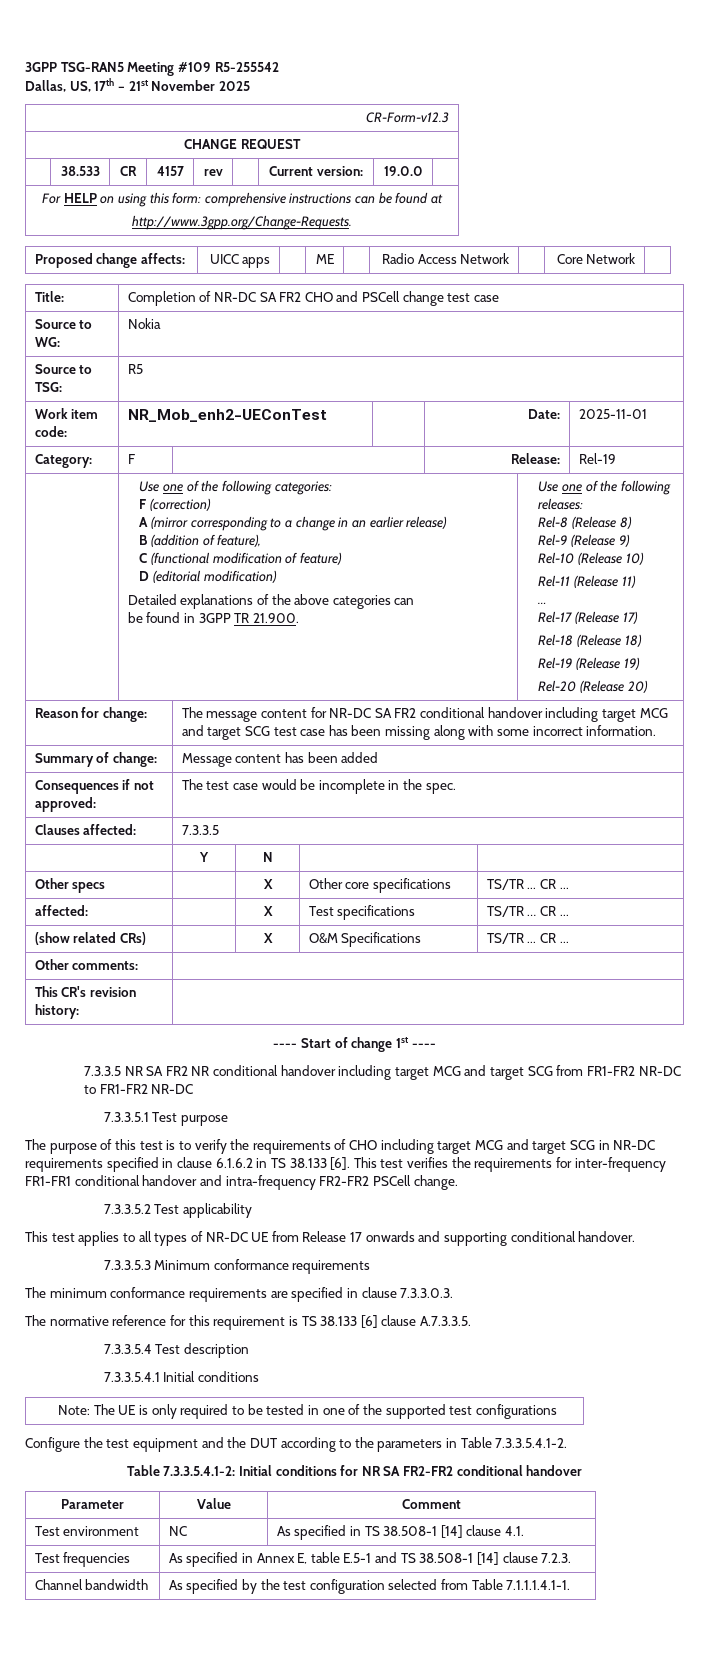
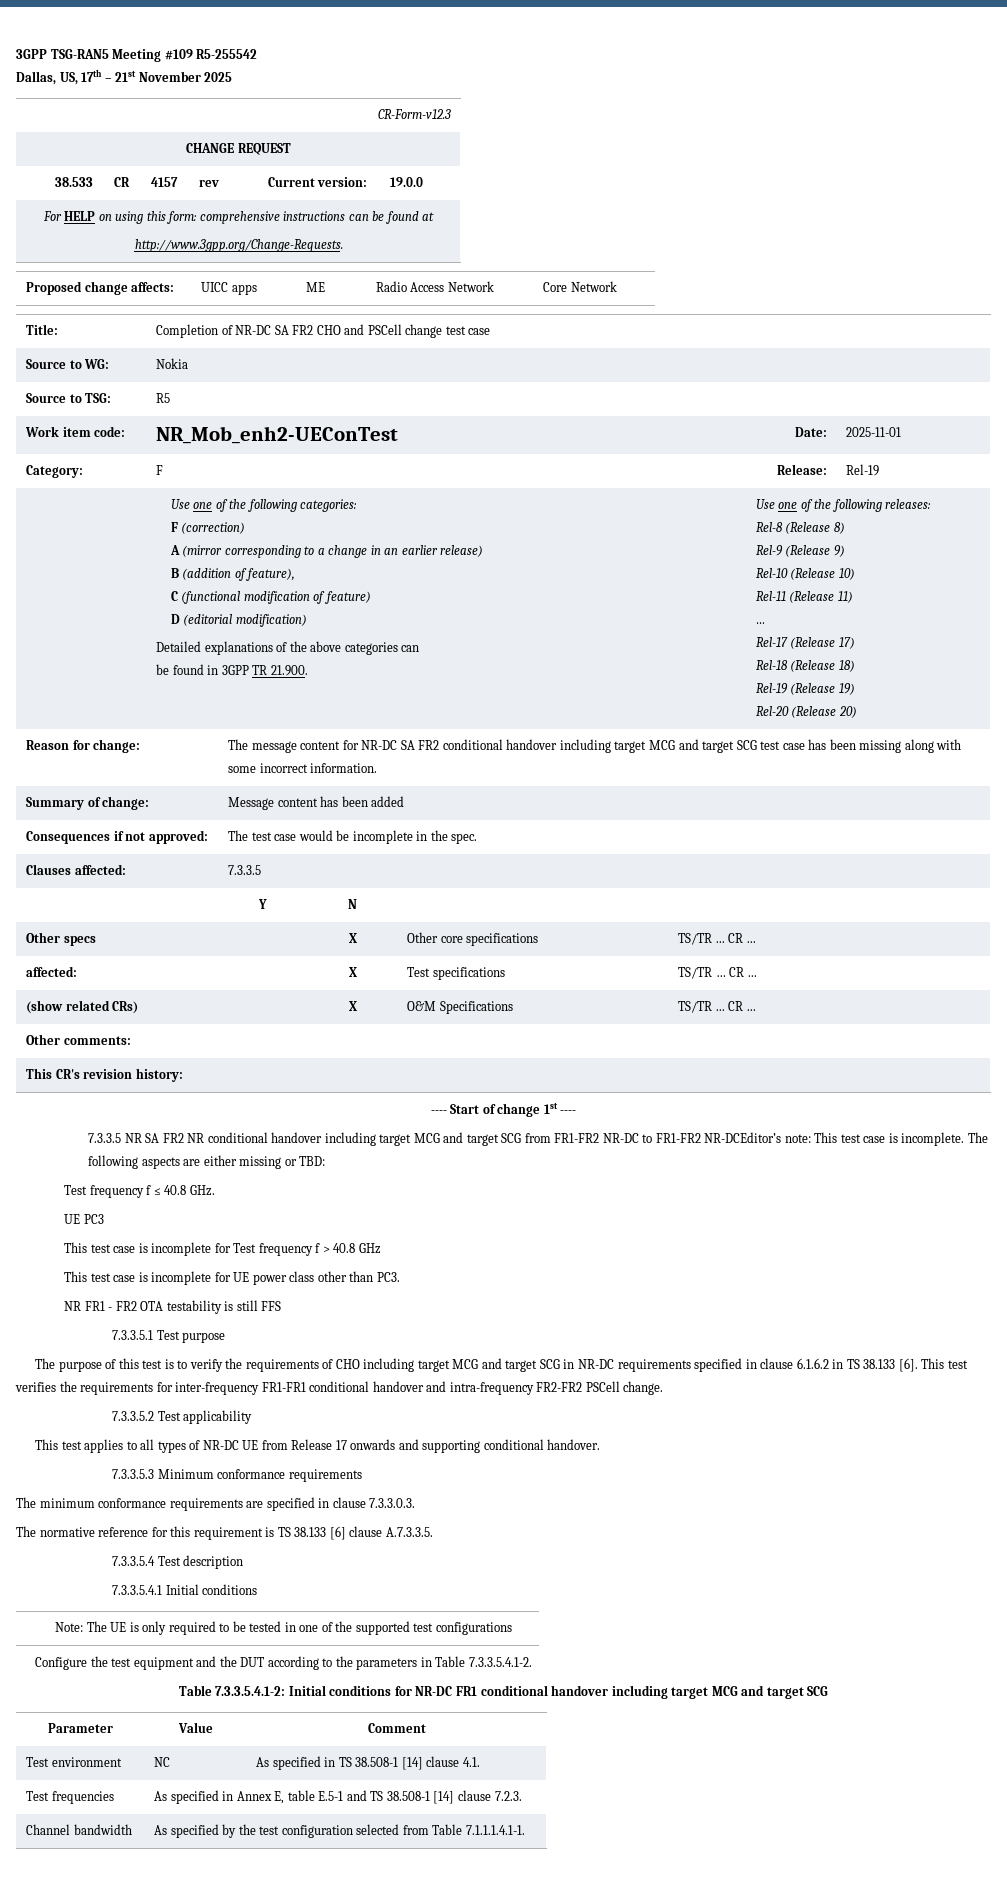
- 7.3.3.5 NR SA FR2 NR conditional handover including target MCG and target SCG from FR1-FR2 NR-DC to FR1-FR2 NR-DC
+ 7.3.3.5 NR SA FR2 NR conditional handover including target MCG and target SCG from FR1-FR2 NR-DC to FR1-FR2 NR-DCEditor’s note: This test case is incomplete. The following aspects are either missing or TBD:
+ Test frequency f ≤ 40.8 GHz.
+ UE PC3
+ This test case is incomplete for Test frequency f > 40.8 GHz
+ This test case is incomplete for UE power class other than PC3.
+ NR FR1 - FR2 OTA testability is still FFS
- Table 7.3.3.5.4.1-2: Initial conditions for NR SA FR2-FR2 conditional handover
+ Table 7.3.3.5.4.1-2: Initial conditions for NR-DC FR1 conditional handover including target MCG and target SCG

